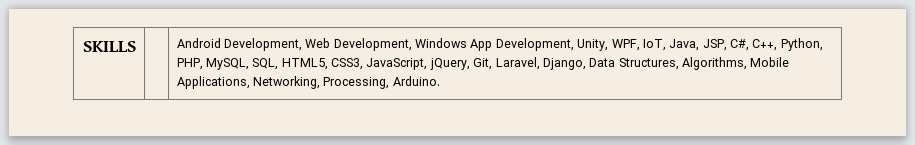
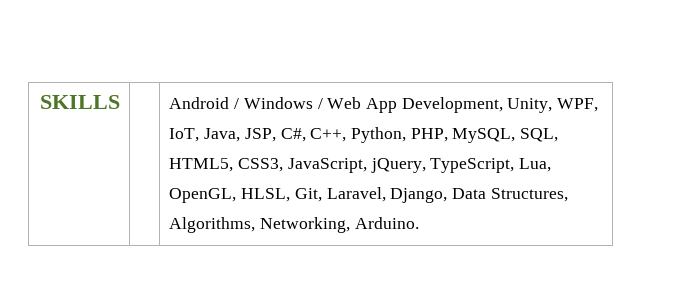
- SKILLS | | Android Development, Web Development, Windows App Development, Unity, WPF, IoT, Java, JSP, C#, C++, Python, PHP, MySQL, SQL, HTML5, CSS3, JavaScript, jQuery, Git, Laravel, Django, Data Structures, Algorithms, Mobile Applications, Networking, Processing, Arduino.
+ SKILLS | | Android / Windows / Web App Development, Unity, WPF, IoT, Java, JSP, C#, C++, Python, PHP, MySQL, SQL, HTML5, CSS3, JavaScript, jQuery, TypeScript, Lua, OpenGL, HLSL, Git, Laravel, Django, Data Structures, Algorithms, Networking, Arduino.

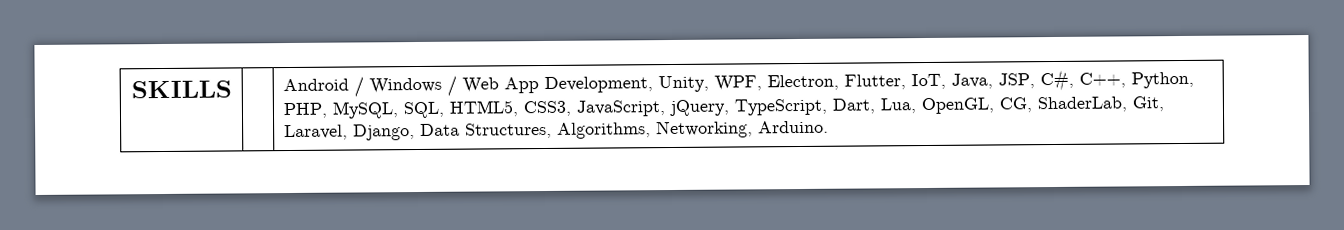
- SKILLS | | Android / Windows / Web App Development, Unity, WPF, IoT, Java, JSP, C#, C++, Python, PHP, MySQL, SQL, HTML5, CSS3, JavaScript, jQuery, TypeScript, Lua, OpenGL, HLSL, Git, Laravel, Django, Data Structures, Algorithms, Networking, Arduino.
+ SKILLS | | Android / Windows / Web App Development, Unity, WPF, Electron, Flutter, IoT, Java, JSP, C#, C++, Python, PHP, MySQL, SQL, HTML5, CSS3, JavaScript, jQuery, TypeScript, Dart, Lua, OpenGL, CG, ShaderLab, Git, Laravel, Django, Data Structures, Algorithms, Networking, Arduino.

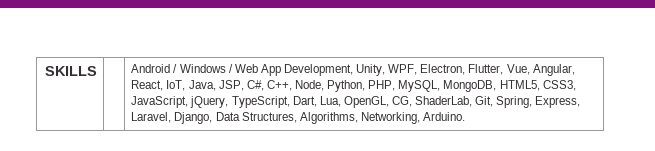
- Android / Windows / Web App Development, Unity, WPF, Electron, Flutter, IoT, Java, JSP, C#, C++, Python, PHP, MySQL, SQL, HTML5, CSS3, JavaScript, jQuery, TypeScript, Dart, Lua, OpenGL, CG, ShaderLab, Git, Laravel, Django, Data Structures, Algorithms, Networking, Arduino.
+ Android / Windows / Web App Development, Unity, WPF, Electron, Flutter, Vue, Angular, React, IoT, Java, JSP, C#, C++, Node, Python, PHP, MySQL, MongoDB, HTML5, CSS3, JavaScript, jQuery, TypeScript, Dart, Lua, OpenGL, CG, ShaderLab, Git, Spring, Express, Laravel, Django, Data Structures, Algorithms, Networking, Arduino.

